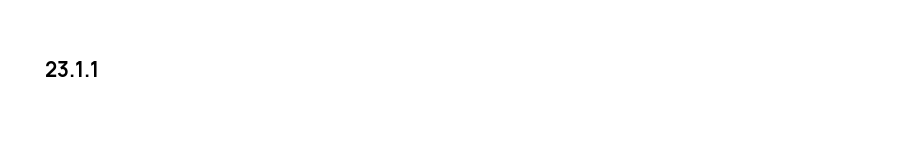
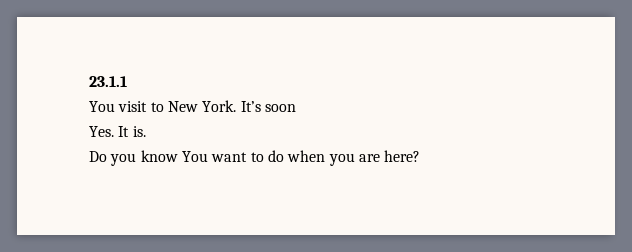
+ You visit to New York. It’s soon
+ Yes. It is.
+ Do you know You want to do when you are here?

